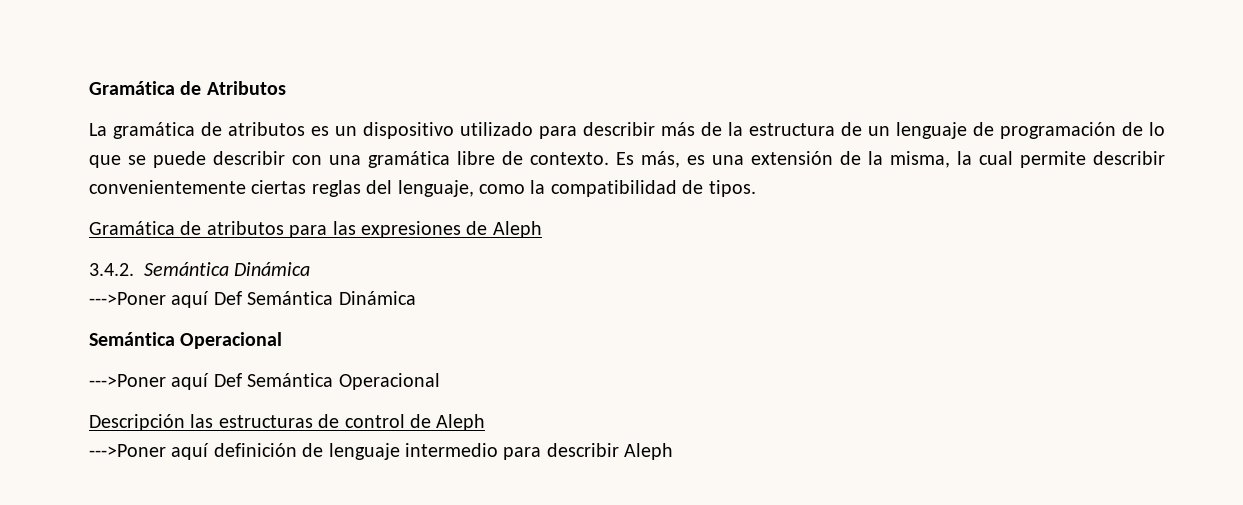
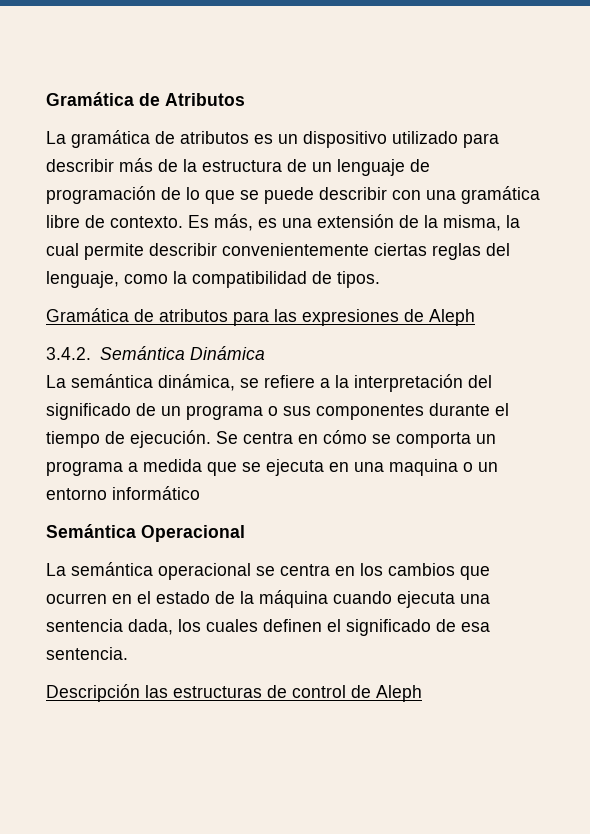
- --->Poner aquí Def Semántica Dinámica
+ La semántica dinámica, se refiere a la interpretación del significado de un programa o sus componentes durante el tiempo de ejecución. Se centra en cómo se comporta un programa a medida que se ejecuta en una maquina o un entorno informático
  Semántica Operacional
- --->Poner aquí Def Semántica Operacional
+ La semántica operacional se centra en los cambios que ocurren en el estado de la máquina cuando ejecuta una sentencia dada, los cuales definen el significado de esa sentencia.
- --->Poner aquí definición de lenguaje intermedio para describir Aleph

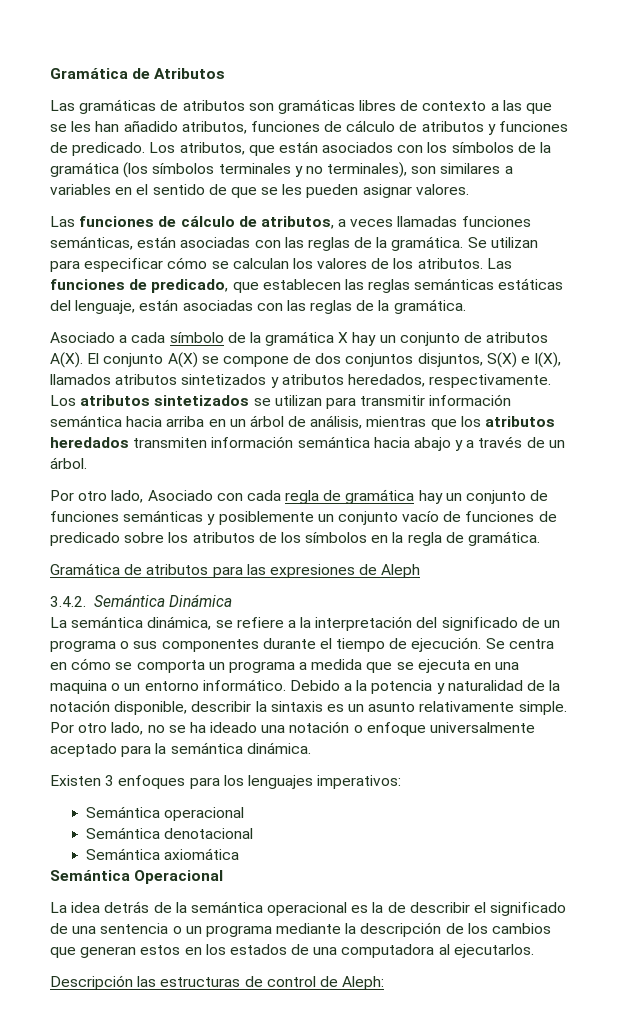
- La gramática de atributos es un dispositivo utilizado para describir más de la estructura de un lenguaje de programación de lo que se puede describir con una gramática libre de contexto. Es más, es una extensión de la misma, la cual permite describir convenientemente ciertas reglas del lenguaje, como la compatibilidad de tipos.
+ Las gramáticas de atributos son gramáticas libres de contexto a las que se les han añadido atributos, funciones de cálculo de atributos y funciones de predicado. Los atributos, que están asociados con los símbolos de la gramática (los símbolos terminales y no terminales), son similares a variables en el sentido de que se les pueden asignar valores.
+ Las funciones de cálculo de atributos, a veces llamadas funciones semánticas, están asociadas con las reglas de la gramática. Se utilizan para especificar cómo se calculan los valores de los atributos. Las funciones de predicado, que establecen las reglas semánticas estáticas del lenguaje, están asociadas con las reglas de la gramática.
+ Asociado a cada símbolo de la gramática X hay un conjunto de atributos A(X). El conjunto A(X) se compone de dos conjuntos disjuntos, S(X) e I(X), llamados atributos sintetizados y atributos heredados, respectivamente. Los atributos sintetizados se utilizan para transmitir información semántica hacia arriba en un árbol de análisis, mientras que los atributos heredados transmiten información semántica hacia abajo y a través de un árbol.
+ Por otro lado, Asociado con cada regla de gramática hay un conjunto de funciones semánticas y posiblemente un conjunto vacío de funciones de predicado sobre los atributos de los símbolos en la regla de gramática.
- Se centra en cómo se comporta un programa a medida que se ejecuta en una maquina o un entorno informático
+ Se centra en cómo se comporta un programa a medida que se ejecuta en una maquina o un entorno informático. Debido a la potencia y naturalidad de la notación disponible, describir la sintaxis es un asunto relativamente simple. Por otro lado, no se ha ideado una notación o enfoque universalmente aceptado para la semántica dinámica.
+ Existen 3 enfoques para los lenguajes imperativos:
+ Semántica operacional
+ Semántica denotacional
+ Semántica axiomática
  Semántica Operacional
- La semántica operacional se centra en los cambios que ocurren en el estado de la máquina cuando ejecuta una sentencia dada, los cuales definen el significado de esa sentencia.
+ La idea detrás de la semántica operacional es la de describir el significado de una sentencia o un programa mediante la descripción de los cambios que generan estos en los estados de una computadora al ejecutarlos.
- Descripción las estructuras de control de Aleph
+ Descripción las estructuras de control de Aleph:

